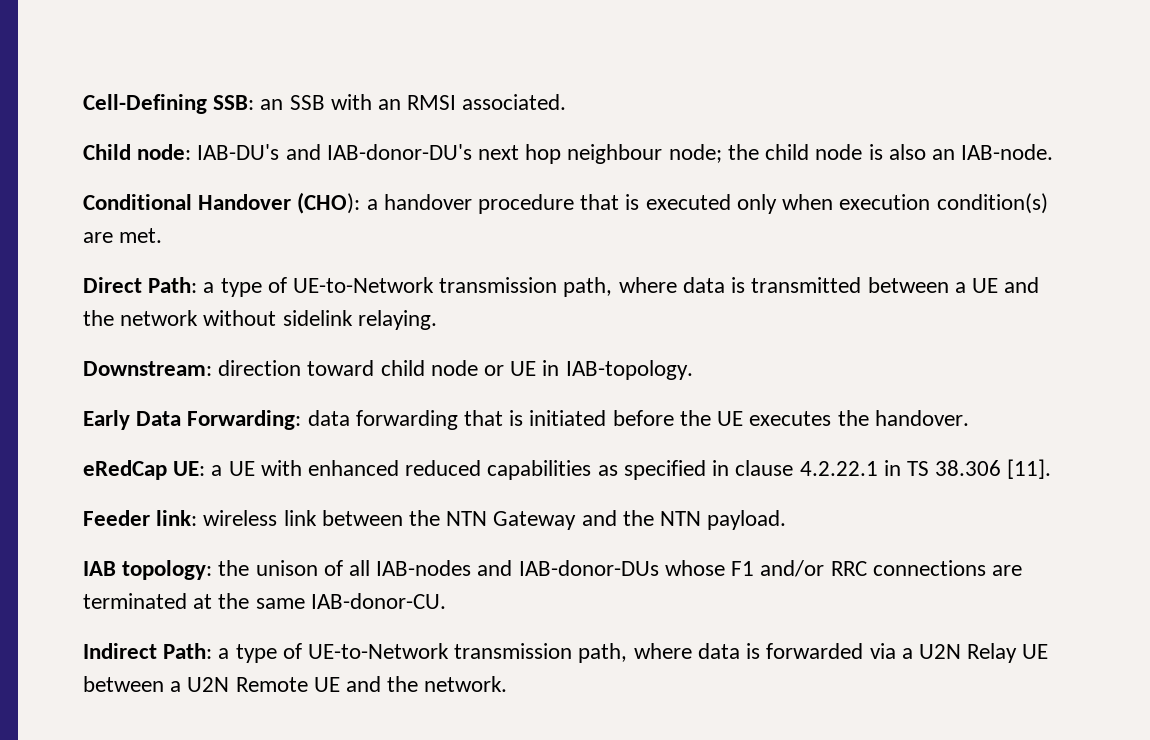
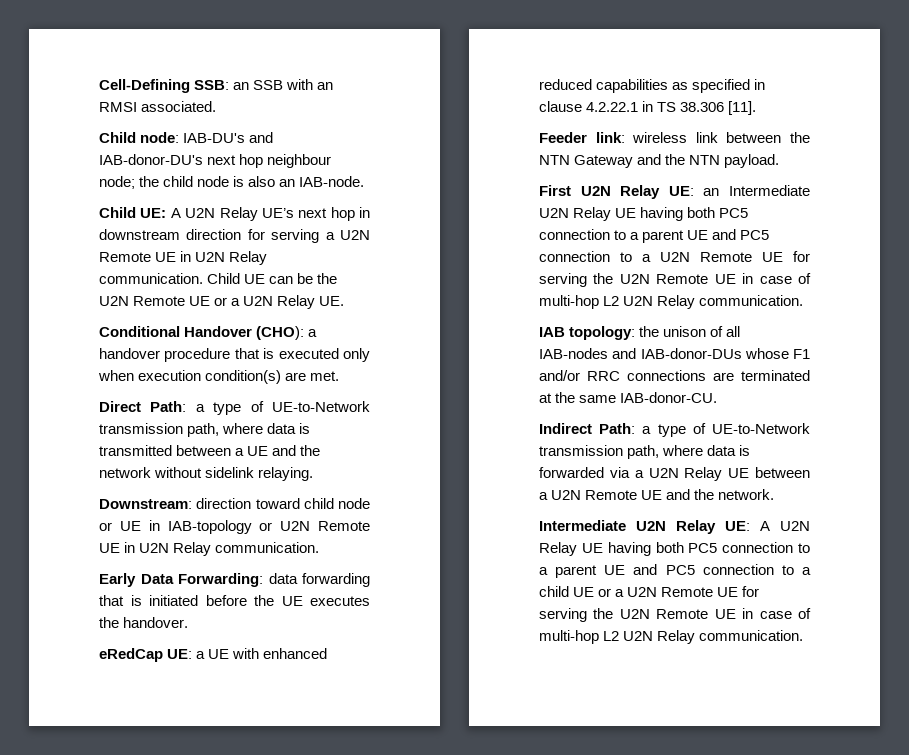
+ Child UE: A U2N Relay UE’s next hop in downstream direction for serving a U2N Remote UE in U2N Relay communication. Child UE can be the U2N Remote UE or a U2N Relay UE.
- Downstream: direction toward child node or UE in IAB-topology.
+ Downstream: direction toward child node or UE in IAB-topology or U2N Remote UE in U2N Relay communication.
+ First U2N Relay UE: an Intermediate U2N Relay UE having both PC5 connection to a parent UE and PC5 connection to a U2N Remote UE for serving the U2N Remote UE in case of multi-hop L2 U2N Relay communication.
+ Intermediate U2N Relay UE: A U2N Relay UE having both PC5 connection to a parent UE and PC5 connection to a child UE or a U2N Remote UE for serving the U2N Remote UE in case of multi-hop L2 U2N Relay communication.

